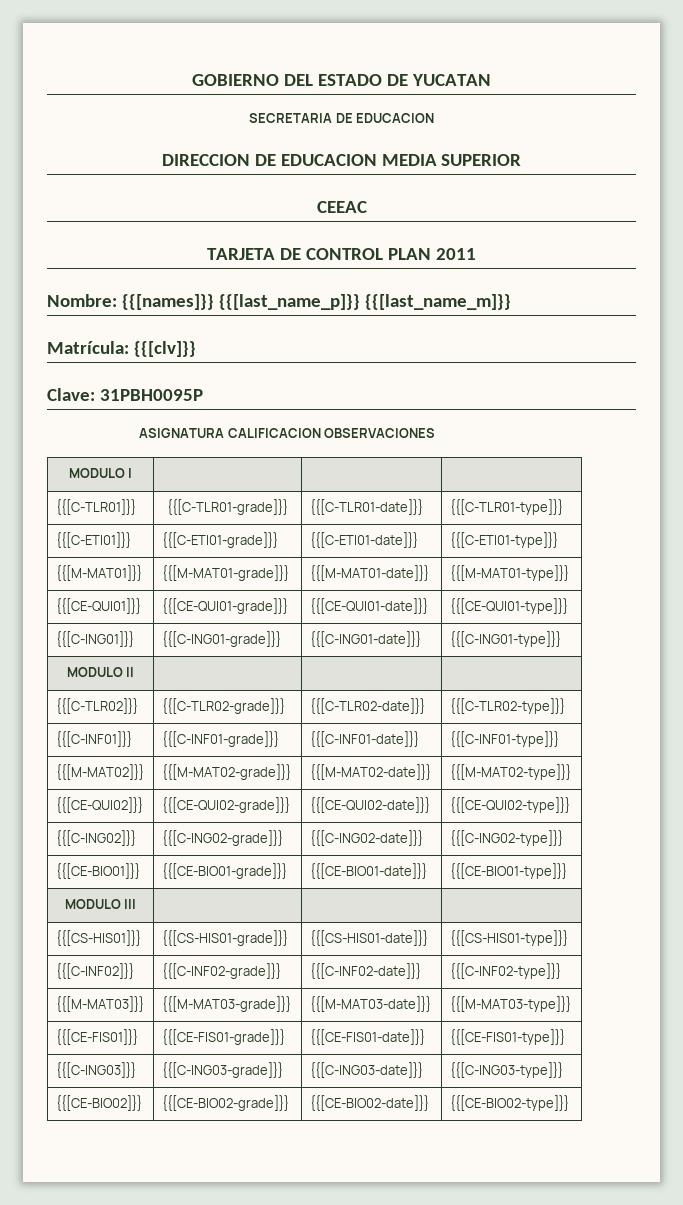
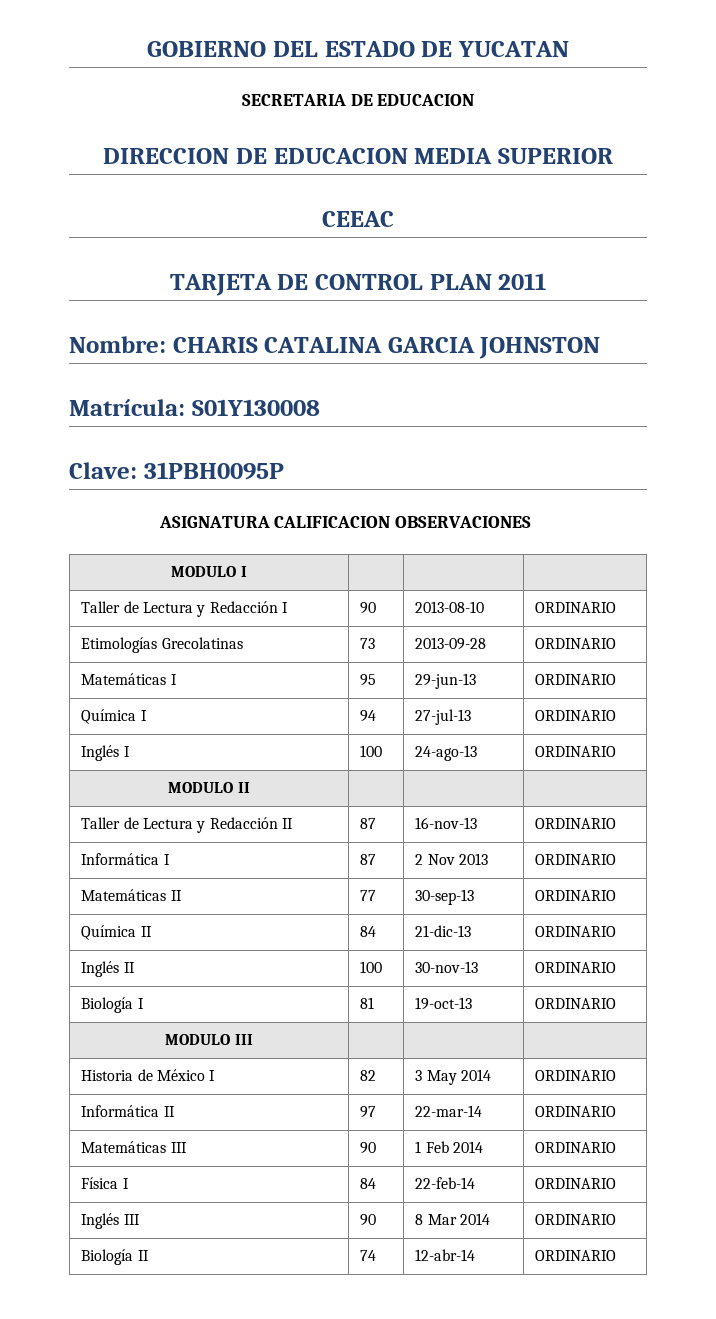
- Nombre: {{[names]}} {{[last_name_p]}} {{[last_name_m]}}
+ Nombre: CHARIS CATALINA GARCIA JOHNSTON
- Matrícula: {{[clv]}}
+ Matrícula: S01Y130008
- {{[C-TLR01]}} | {{[C-TLR01-grade]}} | {{[C-TLR01-date]}} | {{[C-TLR01-type]}}
- {{[C-ETI01]}} | {{[C-ETI01-grade]}} | {{[C-ETI01-date]}} | {{[C-ETI01-type]}}
- {{[M-MAT01]}} | {{[M-MAT01-grade]}} | {{[M-MAT01-date]}} | {{[M-MAT01-type]}}
- {{[CE-QUI01]}} | {{[CE-QUI01-grade]}} | {{[CE-QUI01-date]}} | {{[CE-QUI01-type]}}
- {{[C-ING01]}} | {{[C-ING01-grade]}} | {{[C-ING01-date]}} | {{[C-ING01-type]}}
+ Taller de Lectura y Redacción I | 90 | 2013-08-10 | ORDINARIO
+ Etimologías Grecolatinas | 73 | 2013-09-28 | ORDINARIO
+ Matemáticas I | 95 | 29-jun-13 | ORDINARIO
+ Química I | 94 | 27-jul-13 | ORDINARIO
+ Inglés I | 100 | 24-ago-13 | ORDINARIO
  MODULO II | | |
- {{[C-TLR02]}} | {{[C-TLR02-grade]}} | {{[C-TLR02-date]}} | {{[C-TLR02-type]}}
- {{[C-INF01]}} | {{[C-INF01-grade]}} | {{[C-INF01-date]}} | {{[C-INF01-type]}}
- {{[M-MAT02]}} | {{[M-MAT02-grade]}} | {{[M-MAT02-date]}} | {{[M-MAT02-type]}}
- {{[CE-QUI02]}} | {{[CE-QUI02-grade]}} | {{[CE-QUI02-date]}} | {{[CE-QUI02-type]}}
- {{[C-ING02]}} | {{[C-ING02-grade]}} | {{[C-ING02-date]}} | {{[C-ING02-type]}}
- {{[CE-BIO01]}} | {{[CE-BIO01-grade]}} | {{[CE-BIO01-date]}} | {{[CE-BIO01-type]}}
+ Taller de Lectura y Redacción II | 87 | 16-nov-13 | ORDINARIO
+ Informática I | 87 | 2 Nov 2013 | ORDINARIO
+ Matemáticas II | 77 | 30-sep-13 | ORDINARIO
+ Química II | 84 | 21-dic-13 | ORDINARIO
+ Inglés II | 100 | 30-nov-13 | ORDINARIO
+ Biología I | 81 | 19-oct-13 | ORDINARIO
  MODULO III | | |
- {{[CS-HIS01]}} | {{[CS-HIS01-grade]}} | {{[CS-HIS01-date]}} | {{[CS-HIS01-type]}}
- {{[C-INF02]}} | {{[C-INF02-grade]}} | {{[C-INF02-date]}} | {{[C-INF02-type]}}
- {{[M-MAT03]}} | {{[M-MAT03-grade]}} | {{[M-MAT03-date]}} | {{[M-MAT03-type]}}
- {{[CE-FIS01]}} | {{[CE-FIS01-grade]}} | {{[CE-FIS01-date]}} | {{[CE-FIS01-type]}}
- {{[C-ING03]}} | {{[C-ING03-grade]}} | {{[C-ING03-date]}} | {{[C-ING03-type]}}
- {{[CE-BIO02]}} | {{[CE-BIO02-grade]}} | {{[CE-BIO02-date]}} | {{[CE-BIO02-type]}}
+ Historia de México I | 82 | 3 May 2014 | ORDINARIO
+ Informática II | 97 | 22-mar-14 | ORDINARIO
+ Matemáticas III | 90 | 1 Feb 2014 | ORDINARIO
+ Física I | 84 | 22-feb-14 | ORDINARIO
+ Inglés III | 90 | 8 Mar 2014 | ORDINARIO
+ Biología II | 74 | 12-abr-14 | ORDINARIO

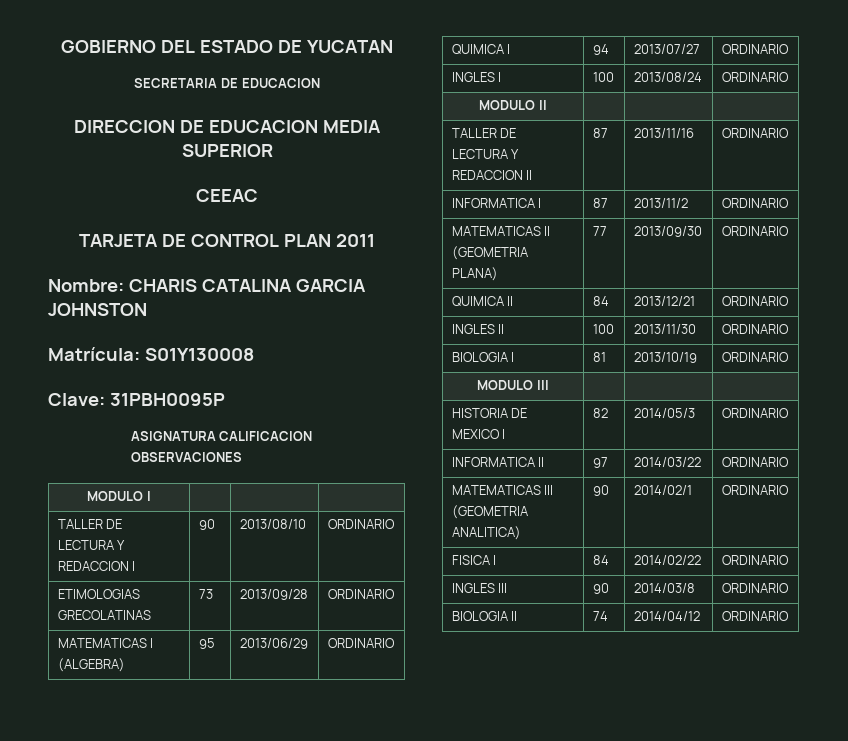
- Taller de Lectura y Redacción I | 90 | 2013-08-10 | ORDINARIO
- Etimologías Grecolatinas | 73 | 2013-09-28 | ORDINARIO
- Matemáticas I | 95 | 29-jun-13 | ORDINARIO
- Química I | 94 | 27-jul-13 | ORDINARIO
- Inglés I | 100 | 24-ago-13 | ORDINARIO
+ TALLER DE LECTURA Y REDACCION I | 90 | 2013/08/10 | ORDINARIO
+ ETIMOLOGIAS GRECOLATINAS | 73 | 2013/09/28 | ORDINARIO
+ MATEMATICAS I (ALGEBRA) | 95 | 2013/06/29 | ORDINARIO
+ QUIMICA I | 94 | 2013/07/27 | ORDINARIO
+ INGLES I | 100 | 2013/08/24 | ORDINARIO
- Taller de Lectura y Redacción II | 87 | 16-nov-13 | ORDINARIO
- Informática I | 87 | 2 Nov 2013 | ORDINARIO
- Matemáticas II | 77 | 30-sep-13 | ORDINARIO
- Química II | 84 | 21-dic-13 | ORDINARIO
- Inglés II | 100 | 30-nov-13 | ORDINARIO
- Biología I | 81 | 19-oct-13 | ORDINARIO
+ TALLER DE LECTURA Y REDACCION II | 87 | 2013/11/16 | ORDINARIO
+ INFORMATICA I | 87 | 2013/11/2 | ORDINARIO
+ MATEMATICAS II (GEOMETRIA PLANA) | 77 | 2013/09/30 | ORDINARIO
+ QUIMICA II | 84 | 2013/12/21 | ORDINARIO
+ INGLES II | 100 | 2013/11/30 | ORDINARIO
+ BIOLOGIA I | 81 | 2013/10/19 | ORDINARIO
- Historia de México I | 82 | 3 May 2014 | ORDINARIO
- Informática II | 97 | 22-mar-14 | ORDINARIO
- Matemáticas III | 90 | 1 Feb 2014 | ORDINARIO
- Física I | 84 | 22-feb-14 | ORDINARIO
- Inglés III | 90 | 8 Mar 2014 | ORDINARIO
- Biología II | 74 | 12-abr-14 | ORDINARIO
+ HISTORIA DE MEXICO I | 82 | 2014/05/3 | ORDINARIO
+ INFORMATICA II | 97 | 2014/03/22 | ORDINARIO
+ MATEMATICAS III (GEOMETRIA ANALITICA) | 90 | 2014/02/1 | ORDINARIO
+ FISICA I | 84 | 2014/02/22 | ORDINARIO
+ INGLES III | 90 | 2014/03/8 | ORDINARIO
+ BIOLOGIA II | 74 | 2014/04/12 | ORDINARIO

